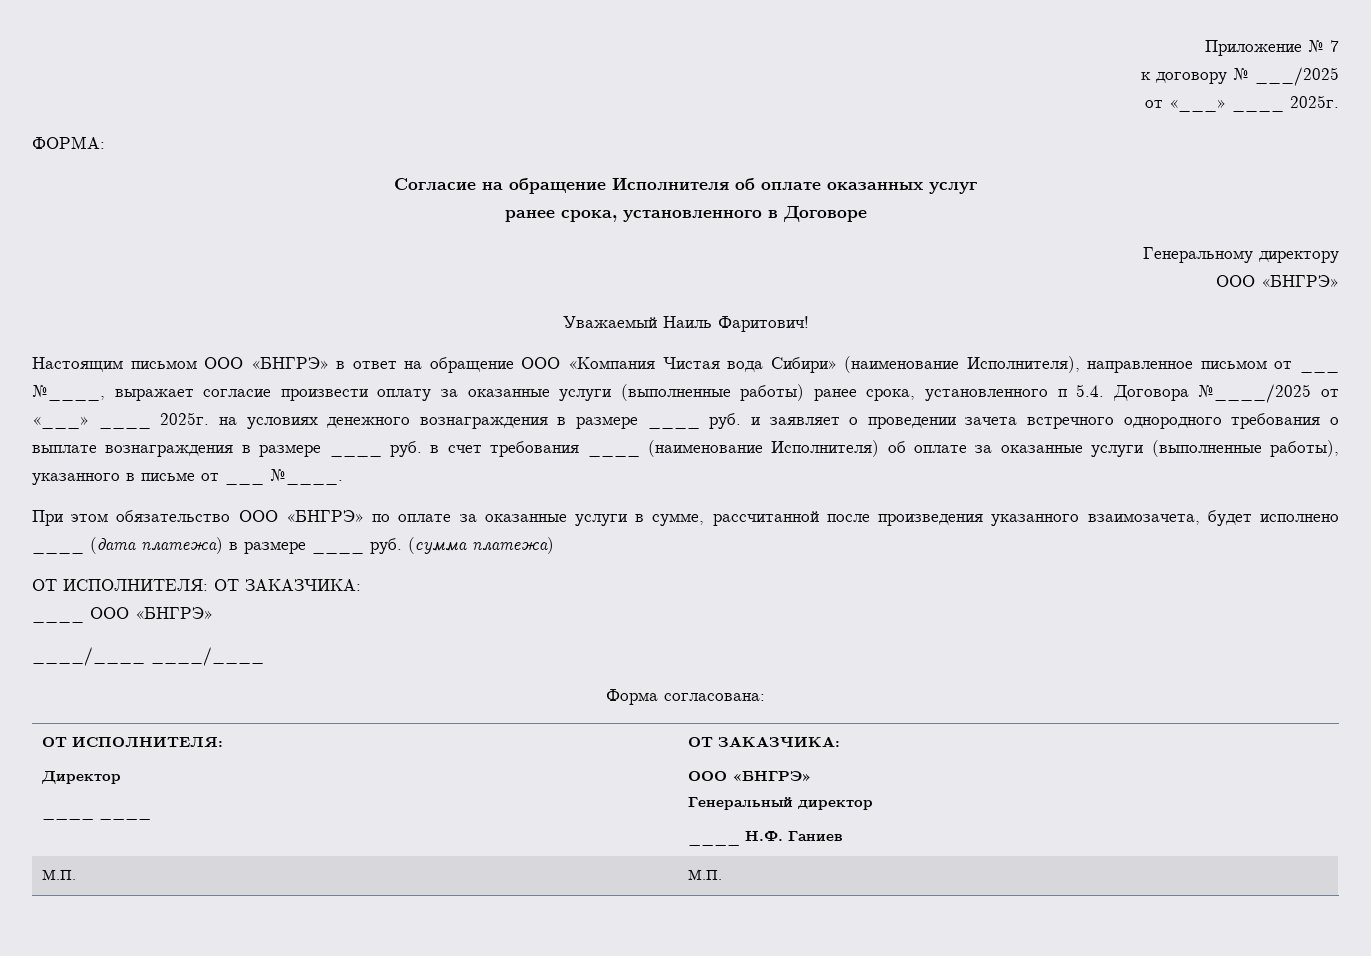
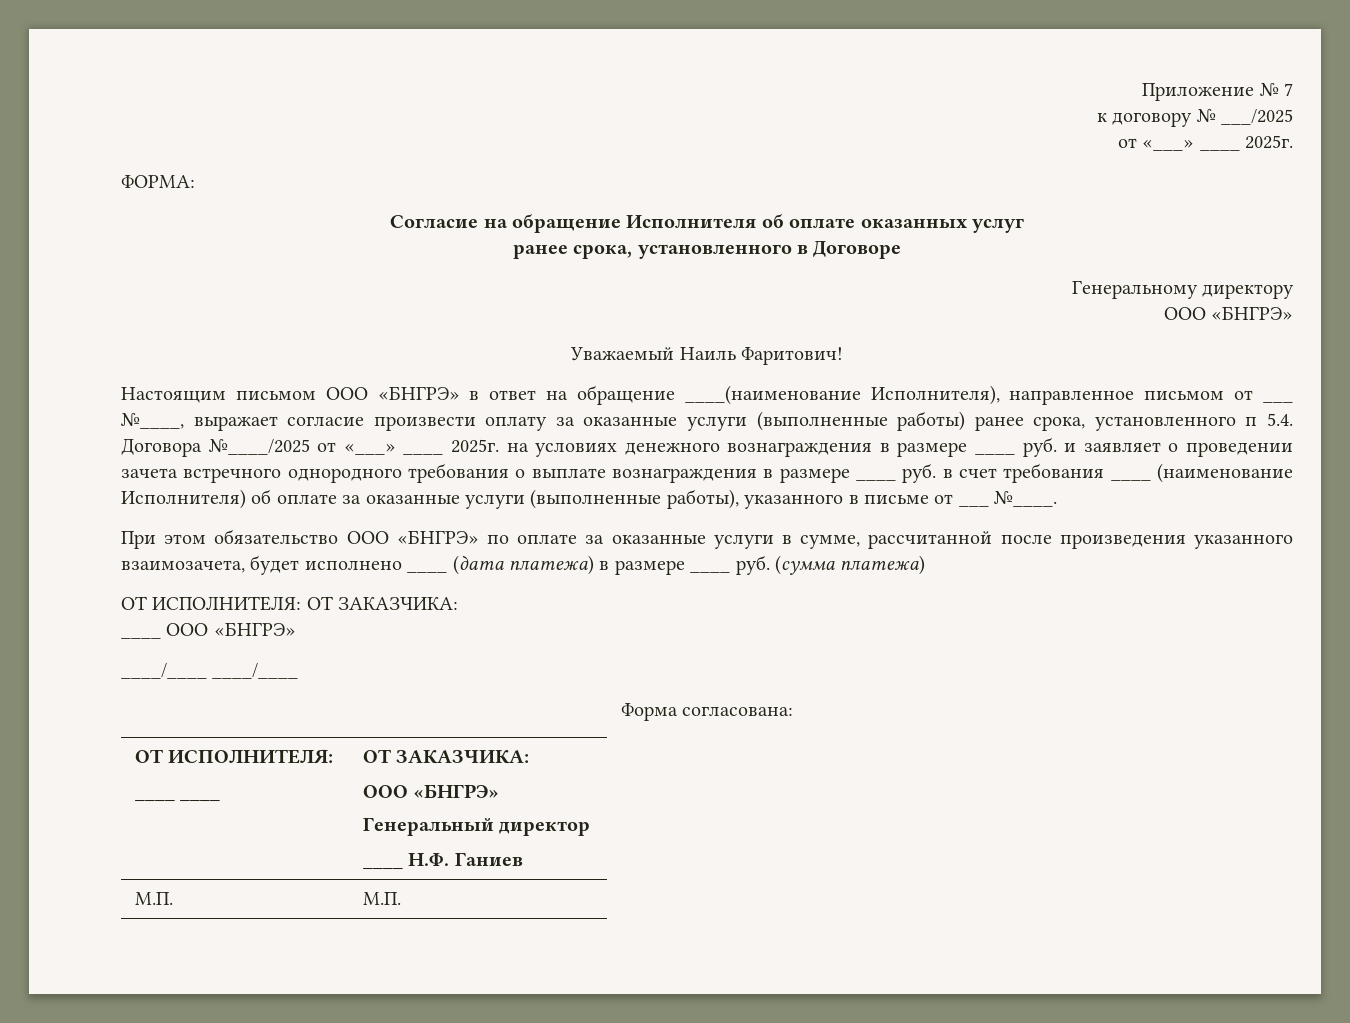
- Настоящим письмом ООО «БНГРЭ» в ответ на обращение ООО «Компания Чистая вода Сибири» (наименование Исполнителя), направленное письмом от ___ №____, выражает согласие произвести оплату за оказанные услуги (выполненные работы) ранее срока, установленного п 5.4. Договора №____/2025 от «___» ____ 2025г. на условиях денежного вознаграждения в размере ____ руб. и заявляет о проведении зачета встречного однородного требования о выплате вознаграждения в размере ____ руб. в счет требования ____ (наименование Исполнителя) об оплате за оказанные услуги (выполненные работы), указанного в письме от ___ №____.
+ Настоящим письмом ООО «БНГРЭ» в ответ на обращение ____(наименование Исполнителя), направленное письмом от ___ №____, выражает согласие произвести оплату за оказанные услуги (выполненные работы) ранее срока, установленного п 5.4. Договора №____/2025 от «___» ____ 2025г. на условиях денежного вознаграждения в размере ____ руб. и заявляет о проведении зачета встречного однородного требования о выплате вознаграждения в размере ____ руб. в счет требования ____ (наименование Исполнителя) об оплате за оказанные услуги (выполненные работы), указанного в письме от ___ №____.
  Форма согласована:
  ОТ ИСПОЛНИТЕЛЯ:
- Директор

